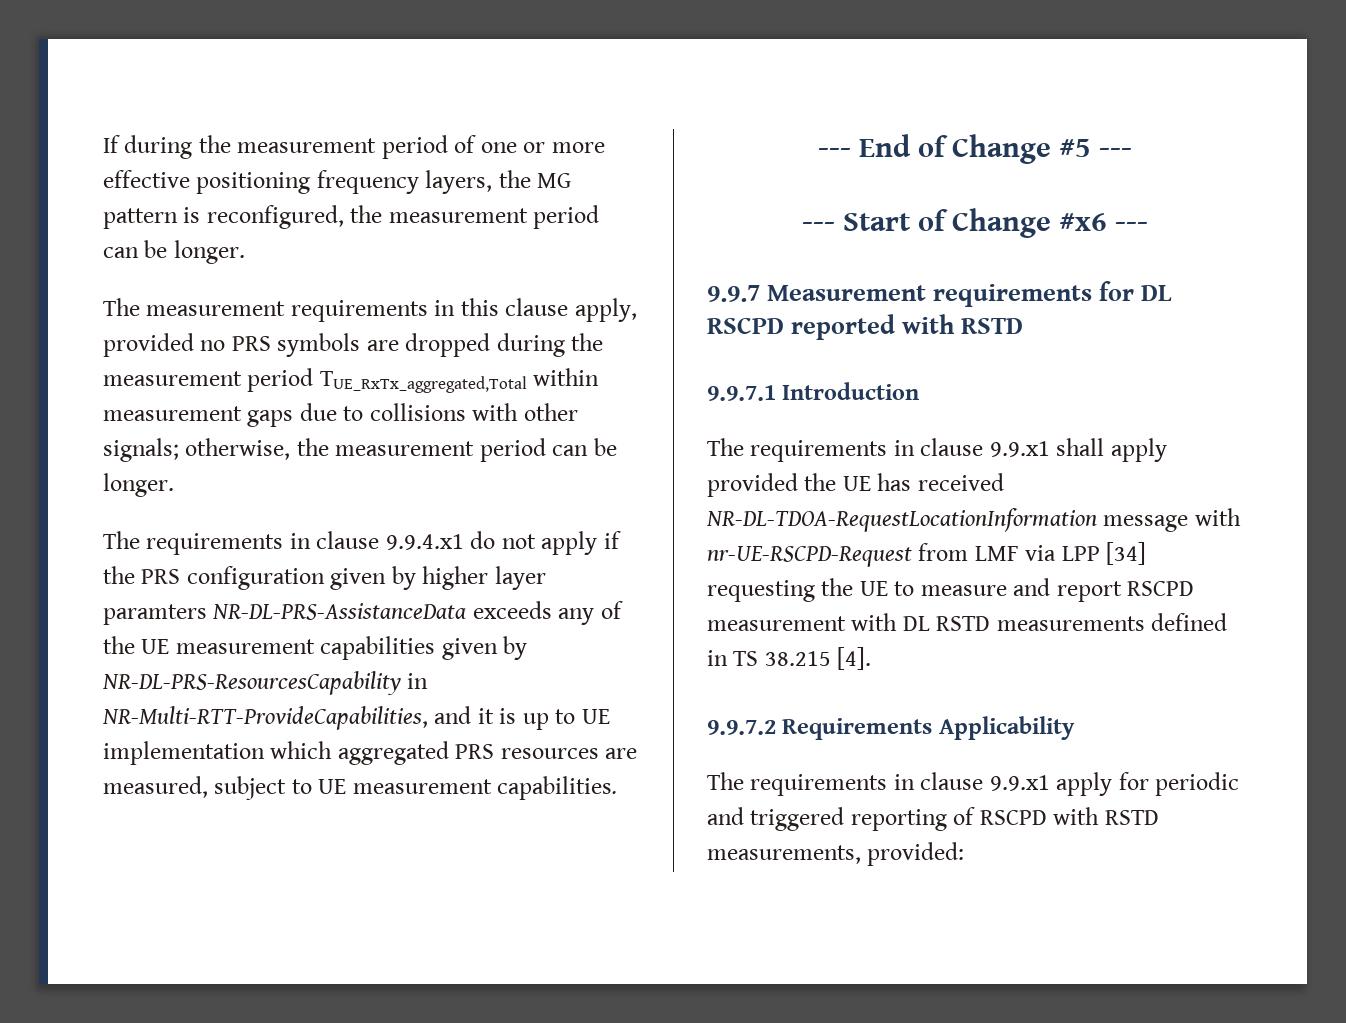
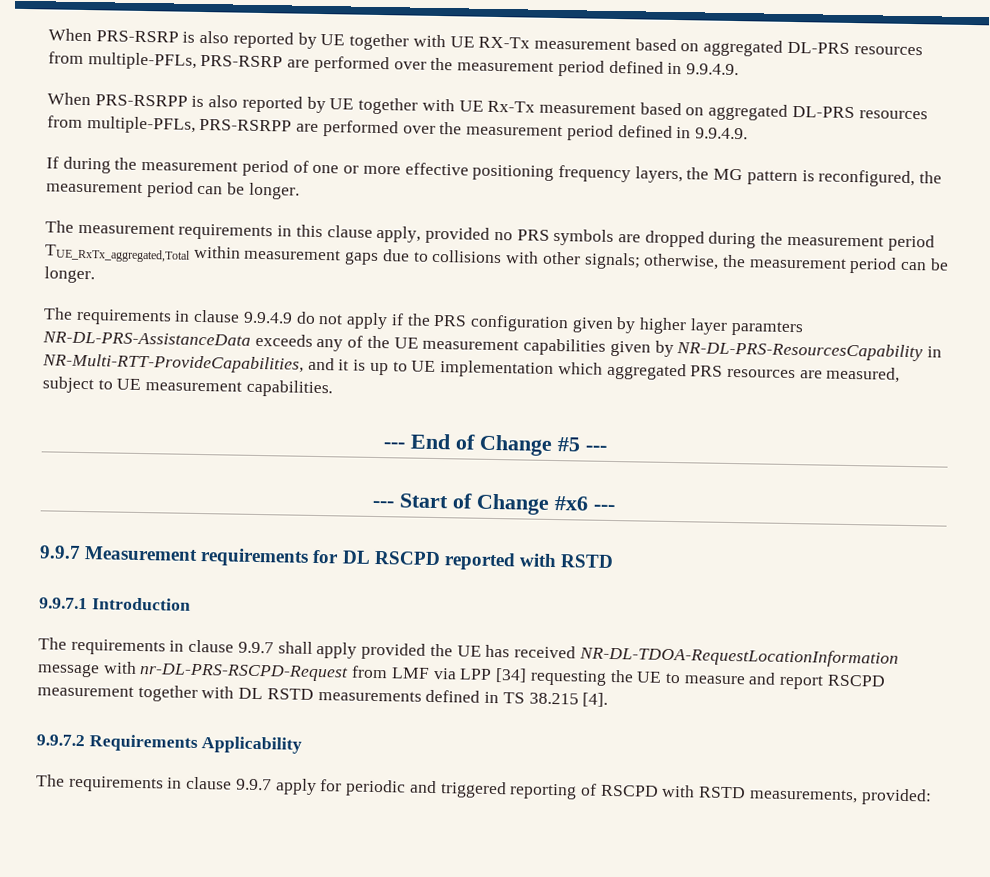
+ When PRS-RSRP is also reported by UE together with UE RX-Tx measurement based on aggregated DL-PRS resources from multiple-PFLs, PRS-RSRP are performed over the measurement period defined in 9.9.4.9.
+ When PRS-RSRPP is also reported by UE together with UE Rx-Tx measurement based on aggregated DL-PRS resources from multiple-PFLs, PRS-RSRPP are performed over the measurement period defined in 9.9.4.9.
- The requirements in clause 9.9.4.x1 do not apply if the PRS configuration given by higher layer paramters NR-DL-PRS-AssistanceData exceeds any of the UE measurement capabilities given by NR-DL-PRS-ResourcesCapability in NR-Multi-RTT-ProvideCapabilities, and it is up to UE implementation which aggregated PRS resources are measured, subject to UE measurement capabilities.
+ The requirements in clause 9.9.4.9 do not apply if the PRS configuration given by higher layer paramters NR-DL-PRS-AssistanceData exceeds any of the UE measurement capabilities given by NR-DL-PRS-ResourcesCapability in NR-Multi-RTT-ProvideCapabilities, and it is up to UE implementation which aggregated PRS resources are measured, subject to UE measurement capabilities.
- The requirements in clause 9.9.x1 shall apply provided the UE has received NR-DL-TDOA-RequestLocationInformation message with nr-UE-RSCPD-Request from LMF via LPP [34] requesting the UE to measure and report RSCPD measurement with DL RSTD measurements defined in TS 38.215 [4].
+ The requirements in clause 9.9.7 shall apply provided the UE has received NR-DL-TDOA-RequestLocationInformation message with nr-DL-PRS-RSCPD-Request from LMF via LPP [34] requesting the UE to measure and report RSCPD measurement together with DL RSTD measurements defined in TS 38.215 [4].
- The requirements in clause 9.9.x1 apply for periodic and triggered reporting of RSCPD with RSTD measurements, provided:
+ The requirements in clause 9.9.7 apply for periodic and triggered reporting of RSCPD with RSTD measurements, provided:

